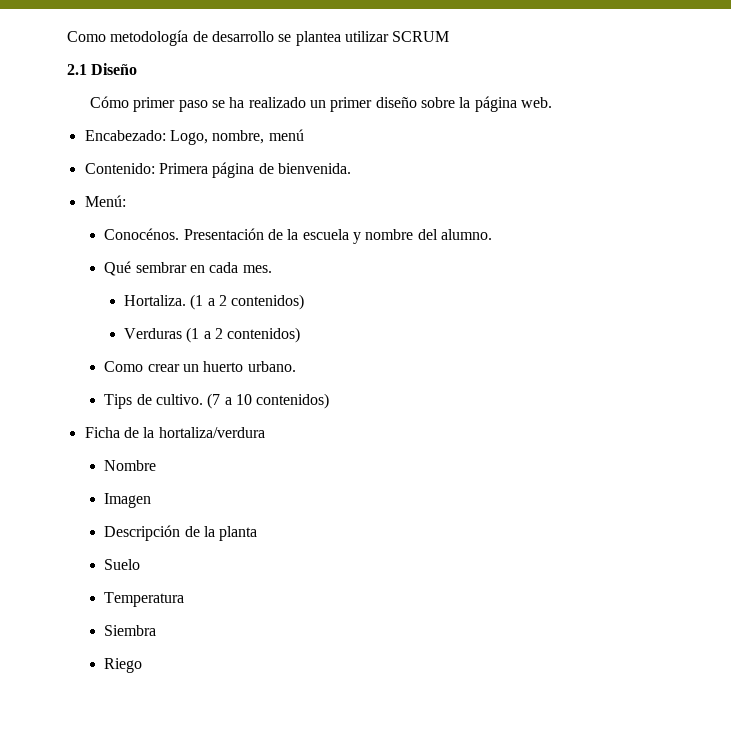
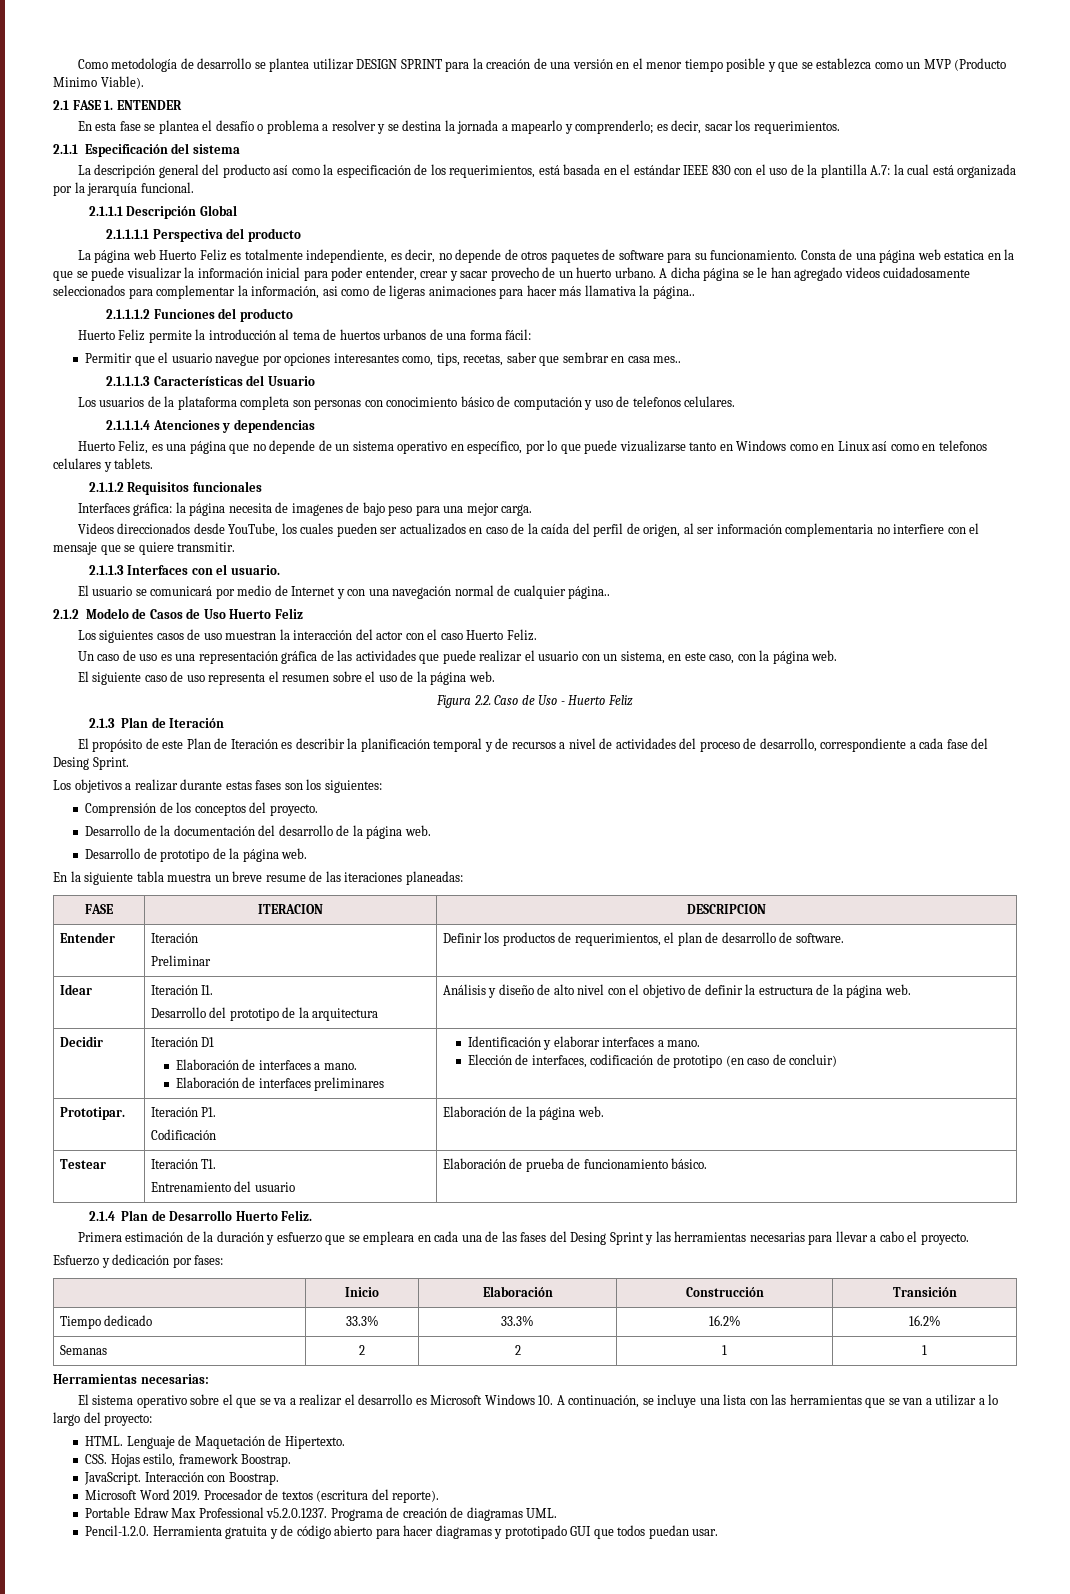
- Como metodología de desarrollo se plantea utilizar SCRUM
- 2.1 Diseño
- Cómo primer paso se ha realizado un primer diseño sobre la página web.
- Encabezado: Logo, nombre, menú
- Contenido: Primera página de bienvenida.
- Menú:
- Conocénos. Presentación de la escuela y nombre del alumno.
- Qué sembrar en cada mes.
- Hortaliza. (1 a 2 contenidos)
- Verduras (1 a 2 contenidos)
- Como crear un huerto urbano.
- Tips de cultivo. (7 a 10 contenidos)
- Ficha de la hortaliza/verdura
- Nombre
- Imagen
- Descripción de la planta
- Suelo
- Temperatura
- Siembra
- Riego
+ Como metodología de desarrollo se plantea utilizar DESIGN SPRINT para la creación de una versión en el menor tiempo posible y que se establezca como un MVP (Producto Minimo Viable).
+ 2.1 FASE 1. ENTENDER
+ En esta fase se plantea el desafío o problema a resolver y se destina la jornada a mapearlo y comprenderlo; es decir, sacar los requerimientos.
+ 2.1.1 Especificación del sistema
+ La descripción general del producto así como la especificación de los requerimientos, está basada en el estándar IEEE 830 con el uso de la plantilla A.7: la cual está organizada por la jerarquía funcional.
+ 2.1.1.1 Descripción Global
+ 2.1.1.1.1 Perspectiva del producto
+ La página web Huerto Feliz es totalmente independiente, es decir, no depende de otros paquetes de software para su funcionamiento. Consta de una página web estatica en la que se puede visualizar la información inicial para poder entender, crear y sacar provecho de un huerto urbano. A dicha página se le han agregado videos cuidadosamente seleccionados para complementar la información, asi como de ligeras animaciones para hacer más llamativa la página..
+ 2.1.1.1.2 Funciones del producto
+ Huerto Feliz permite la introducción al tema de huertos urbanos de una forma fácil:
+ Permitir que el usuario navegue por opciones interesantes como, tips, recetas, saber que sembrar en casa mes..
+ 2.1.1.1.3 Características del Usuario
+ Los usuarios de la plataforma completa son personas con conocimiento básico de computación y uso de telefonos celulares.
+ 2.1.1.1.4 Atenciones y dependencias
+ Huerto Feliz, es una página que no depende de un sistema operativo en específico, por lo que puede vizualizarse tanto en Windows como en Linux así como en telefonos celulares y tablets.
+ 2.1.1.2 Requisitos funcionales
+ Interfaces gráfica: la página necesita de imagenes de bajo peso para una mejor carga.
+ Videos direccionados desde YouTube, los cuales pueden ser actualizados en caso de la caída del perfil de origen, al ser información complementaria no interfiere con el mensaje que se quiere transmitir.
+ 2.1.1.3 Interfaces con el usuario.
+ El usuario se comunicará por medio de Internet y con una navegación normal de cualquier página..
+ 2.1.2 Modelo de Casos de Uso Huerto Feliz
+ Los siguientes casos de uso muestran la interacción del actor con el caso Huerto Feliz.
+ Un caso de uso es una representación gráfica de las actividades que puede realizar el usuario con un sistema, en este caso, con la página web.
+ El siguiente caso de uso representa el resumen sobre el uso de la página web.
+ Figura 2.2. Caso de Uso - Huerto Feliz
+ 2.1.3 Plan de Iteración
+ El propósito de este Plan de Iteración es describir la planificación temporal y de recursos a nivel de actividades del proceso de desarrollo, correspondiente a cada fase del Desing Sprint.
+ Los objetivos a realizar durante estas fases son los siguientes:
+ Comprensión de los conceptos del proyecto.
+ Desarrollo de la documentación del desarrollo de la página web.
+ Desarrollo de prototipo de la página web.
+ En la siguiente tabla muestra un breve resume de las iteraciones planeadas:
+ FASE | ITERACION | DESCRIPCION
+ Entender | Iteración
+ Preliminar | Definir los productos de requerimientos, el plan de desarrollo de software.
+ Idear | Iteración I1.
+ Desarrollo del prototipo de la arquitectura | Análisis y diseño de alto nivel con el objetivo de definir la estructura de la página web.
+ Decidir | Iteración D1
+ Elaboración de interfaces a mano.
+ Elaboración de interfaces preliminares | Identificación y elaborar interfaces a mano.
+ Elección de interfaces, codificación de prototipo (en caso de concluir)
+ Prototipar. | Iteración P1.
+ Codificación | Elaboración de la página web.
+ Testear | Iteración T1.
+ Entrenamiento del usuario | Elaboración de prueba de funcionamiento básico.
+ 2.1.4 Plan de Desarrollo Huerto Feliz.
+ Primera estimación de la duración y esfuerzo que se empleara en cada una de las fases del Desing Sprint y las herramientas necesarias para llevar a cabo el proyecto.
+ Esfuerzo y dedicación por fases:
+ | Inicio | Elaboración | Construcción | Transición
+ Tiempo dedicado | 33.3% | 33.3% | 16.2% | 16.2%
+ Semanas | 2 | 2 | 1 | 1
+ Herramientas necesarias:
+ El sistema operativo sobre el que se va a realizar el desarrollo es Microsoft Windows 10. A continuación, se incluye una lista con las herramientas que se van a utilizar a lo largo del proyecto:
+ HTML. Lenguaje de Maquetación de Hipertexto.
+ CSS. Hojas estilo, framework Boostrap.
+ JavaScript. Interacción con Boostrap.
+ Microsoft Word 2019. Procesador de textos (escritura del reporte).
+ Portable Edraw Max Professional v5.2.0.1237. Programa de creación de diagramas UML.
+ Pencil-1.2.0. Herramienta gratuita y de código abierto para hacer diagramas y prototipado GUI que todos puedan usar.

